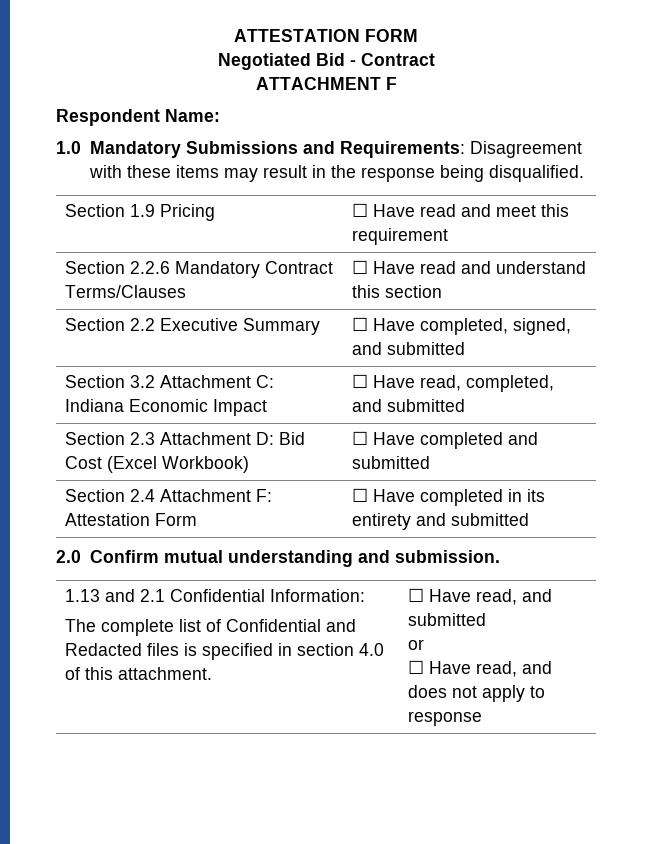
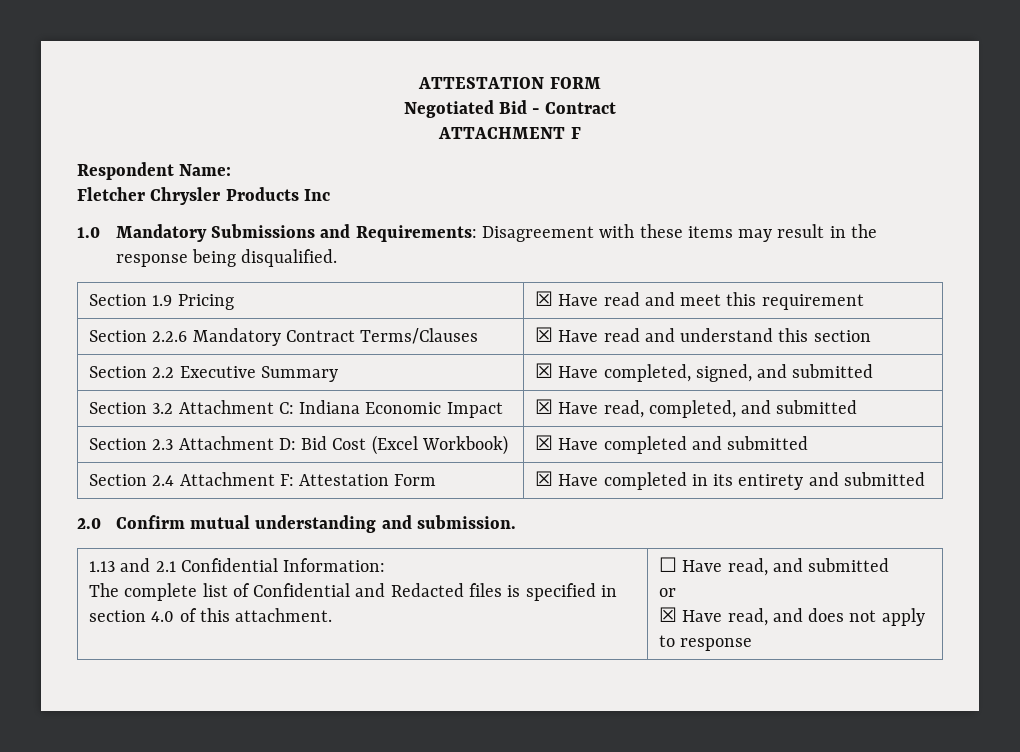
+ Fletcher Chrysler Products Inc
- Section 1.9 Pricing | ☐ Have read and meet this requirement
+ Section 1.9 Pricing | ☒ Have read and meet this requirement
- Section 2.2.6 Mandatory Contract Terms/Clauses | ☐ Have read and understand this section
+ Section 2.2.6 Mandatory Contract Terms/Clauses | ☒ Have read and understand this section
- Section 2.2 Executive Summary | ☐ Have completed, signed, and submitted
+ Section 2.2 Executive Summary | ☒ Have completed, signed, and submitted
- Section 3.2 Attachment C: Indiana Economic Impact | ☐ Have read, completed, and submitted
+ Section 3.2 Attachment C: Indiana Economic Impact | ☒ Have read, completed, and submitted
- Section 2.3 Attachment D: Bid Cost (Excel Workbook) | ☐ Have completed and submitted
+ Section 2.3 Attachment D: Bid Cost (Excel Workbook) | ☒ Have completed and submitted
- Section 2.4 Attachment F: Attestation Form | ☐ Have completed in its entirety and submitted
+ Section 2.4 Attachment F: Attestation Form | ☒ Have completed in its entirety and submitted
  1.13 and 2.1 Confidential Information:
  The complete list of Confidential and Redacted files is specified in section 4.0 of this attachment. | ☐ Have read, and submitted
  or
- ☐ Have read, and does not apply to response
+ ☒ Have read, and does not apply to response

